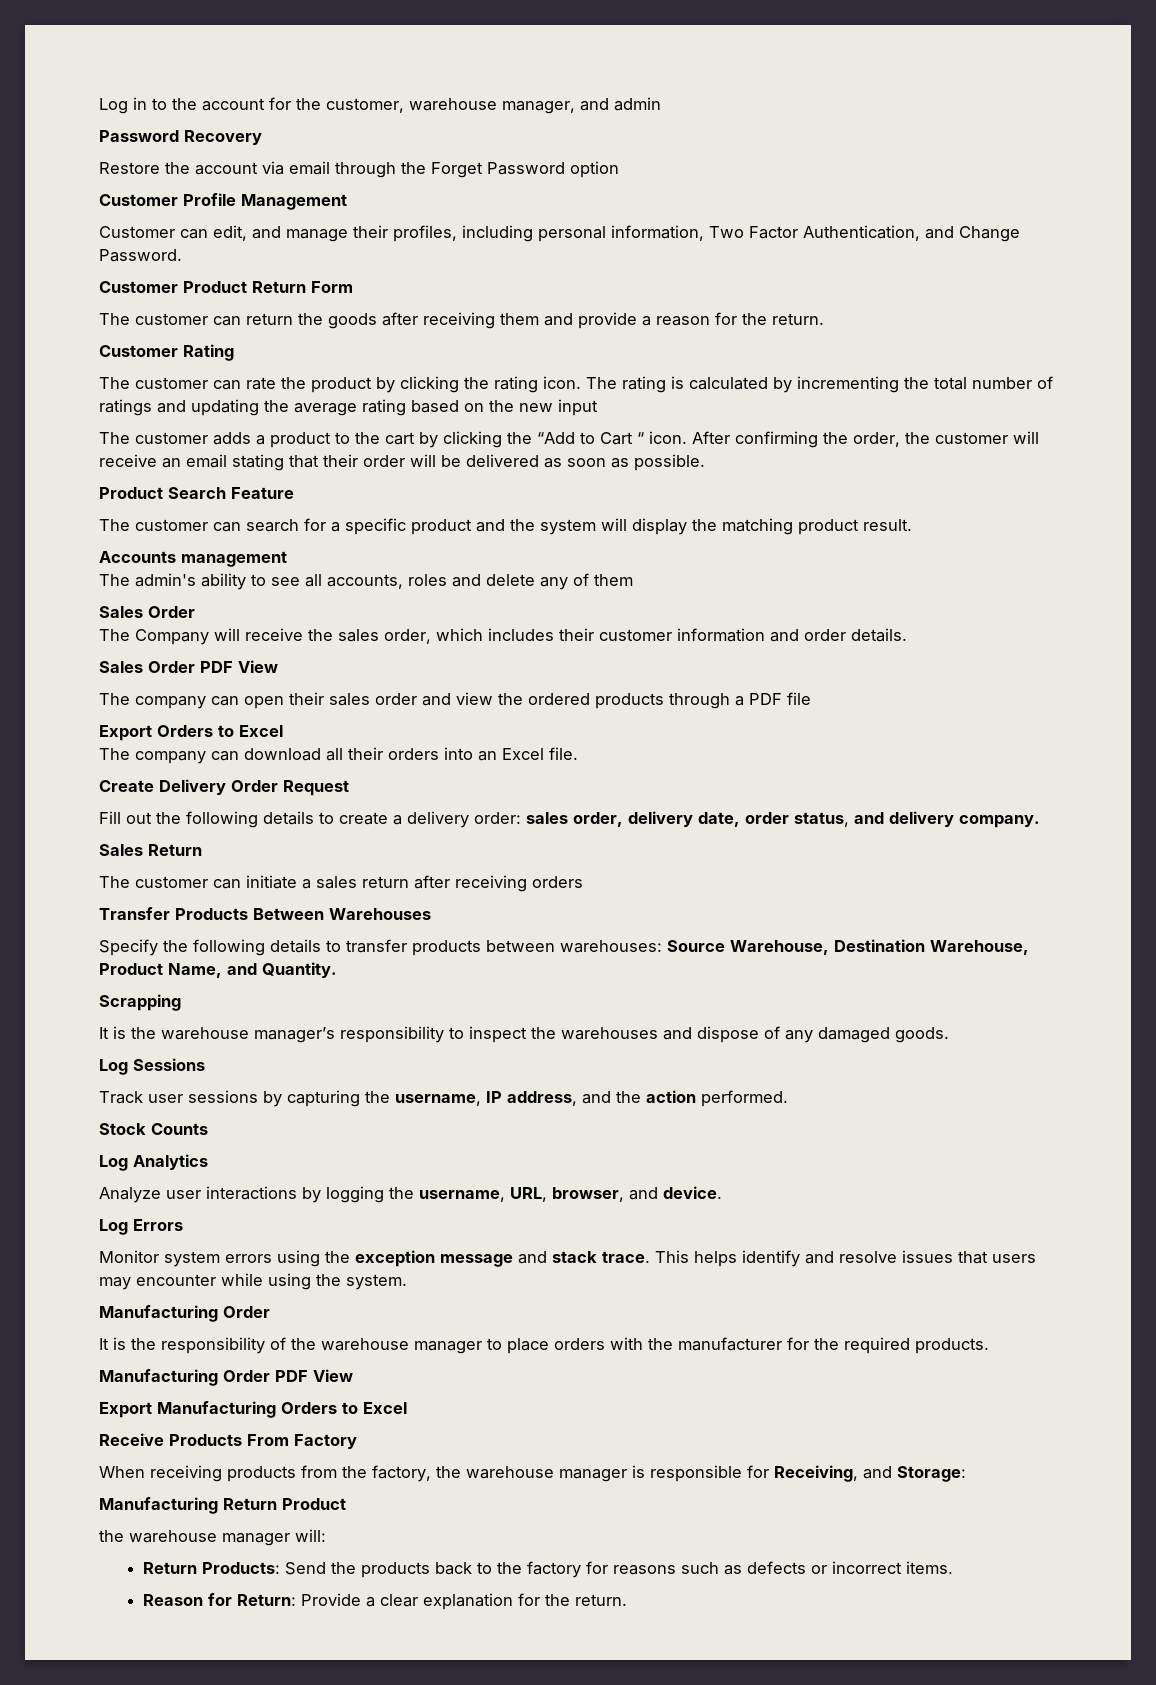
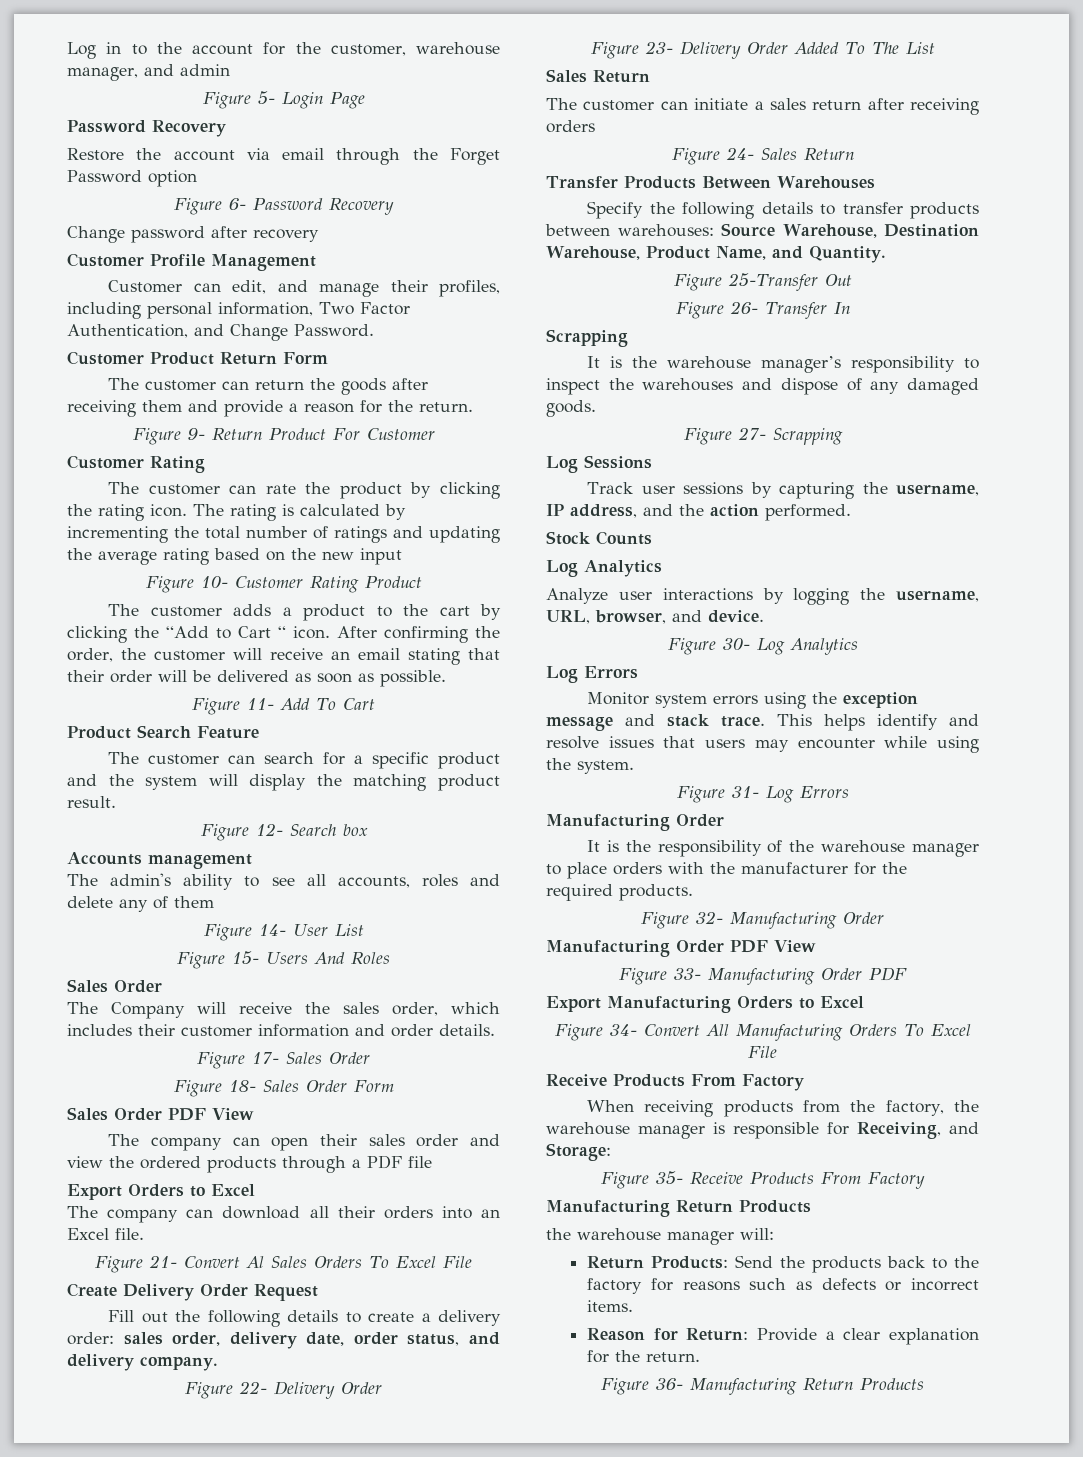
+ Figure 5- Login Page
+ Figure 6- Password Recovery
+ Change password after recovery
+ Figure 9- Return Product For Customer
+ Figure 10- Customer Rating Product
+ Figure 11- Add To Cart
+ Figure 12- Search box
+ Figure 14- User List
+ Figure 15- Users And Roles
+ Figure 17- Sales Order
+ Figure 18- Sales Order Form
+ Figure 21- Convert Al Sales Orders To Excel File
+ Figure 22- Delivery Order
+ Figure 23- Delivery Order Added To The List
+ Figure 24- Sales Return
+ Figure 25-Transfer Out
+ Figure 26- Transfer In
+ Figure 27- Scrapping
+ Figure 30- Log Analytics
+ Figure 31- Log Errors
+ Figure 32- Manufacturing Order
+ Figure 33- Manufacturing Order PDF
+ Figure 34- Convert All Manufacturing Orders To Excel File
- Manufacturing Return Product
+ Figure 35- Receive Products From Factory
+ Manufacturing Return Products
+ Figure 36- Manufacturing Return Products

